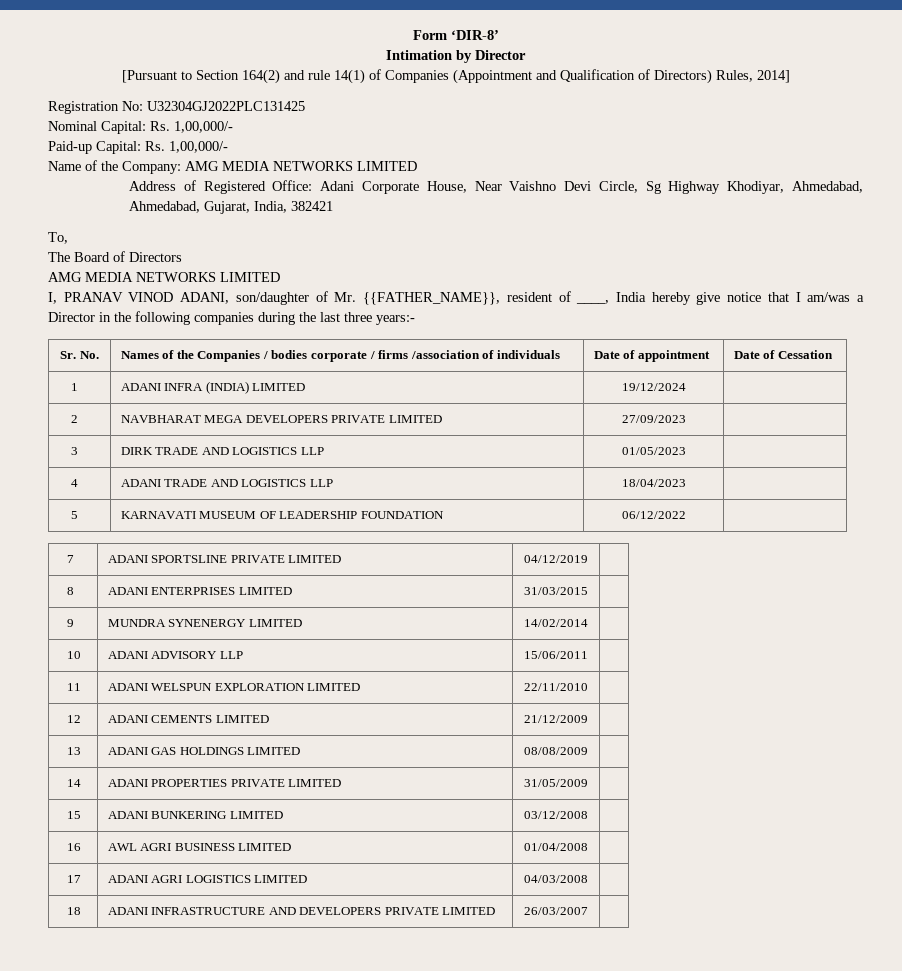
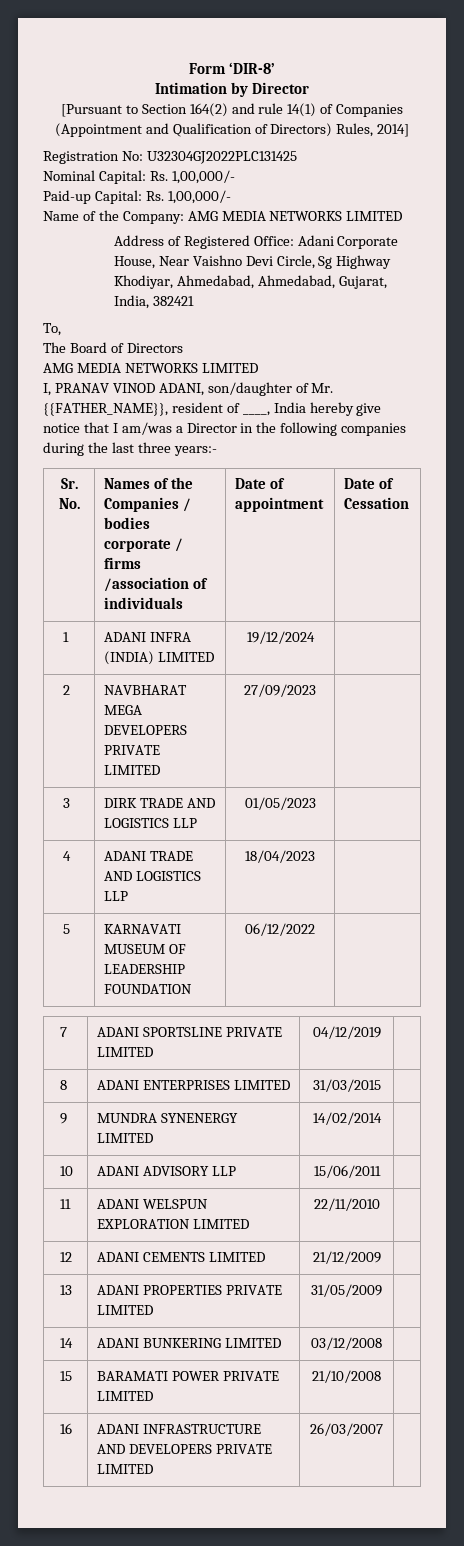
- 13 | ADANI GAS HOLDINGS LIMITED | 08/08/2009 |
- 14 | ADANI PROPERTIES PRIVATE LIMITED | 31/05/2009 |
+ 13 | ADANI PROPERTIES PRIVATE LIMITED | 31/05/2009 |
- 15 | ADANI BUNKERING LIMITED | 03/12/2008 |
+ 14 | ADANI BUNKERING LIMITED | 03/12/2008 |
- 16 | AWL AGRI BUSINESS LIMITED | 01/04/2008 |
- 17 | ADANI AGRI LOGISTICS LIMITED | 04/03/2008 |
- 18 | ADANI INFRASTRUCTURE AND DEVELOPERS PRIVATE LIMITED | 26/03/2007 |
+ 15 | BARAMATI POWER PRIVATE LIMITED | 21/10/2008 |
+ 16 | ADANI INFRASTRUCTURE AND DEVELOPERS PRIVATE LIMITED | 26/03/2007 |

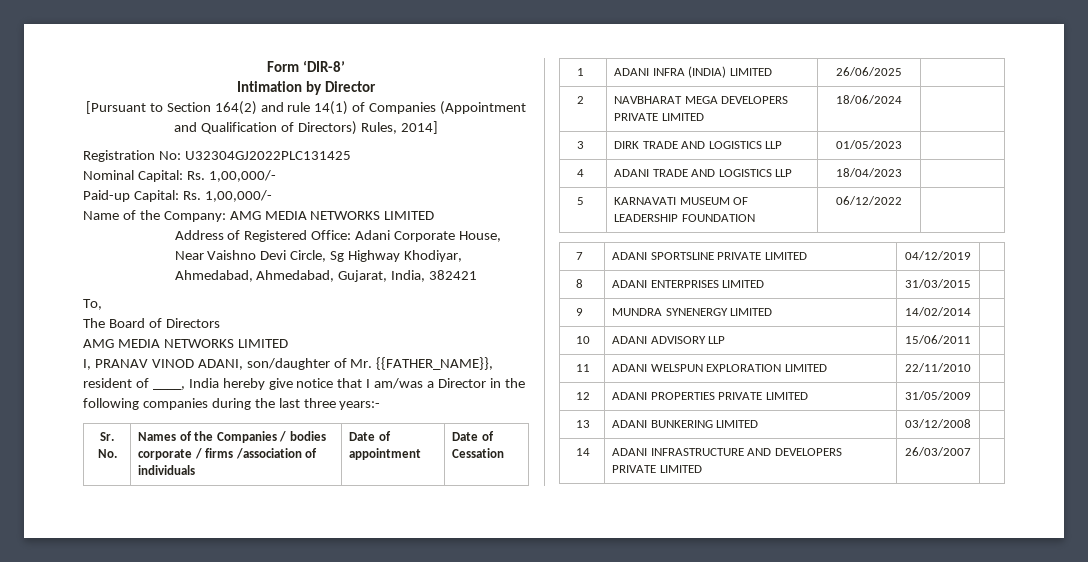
- 1 | ADANI INFRA (INDIA) LIMITED | 19/12/2024 |
+ 1 | ADANI INFRA (INDIA) LIMITED | 26/06/2025 |
- 2 | NAVBHARAT MEGA DEVELOPERS PRIVATE LIMITED | 27/09/2023 |
+ 2 | NAVBHARAT MEGA DEVELOPERS PRIVATE LIMITED | 18/06/2024 |
- 12 | ADANI CEMENTS LIMITED | 21/12/2009 |
- 13 | ADANI PROPERTIES PRIVATE LIMITED | 31/05/2009 |
+ 12 | ADANI PROPERTIES PRIVATE LIMITED | 31/05/2009 |
- 14 | ADANI BUNKERING LIMITED | 03/12/2008 |
+ 13 | ADANI BUNKERING LIMITED | 03/12/2008 |
- 15 | BARAMATI POWER PRIVATE LIMITED | 21/10/2008 |
- 16 | ADANI INFRASTRUCTURE AND DEVELOPERS PRIVATE LIMITED | 26/03/2007 |
+ 14 | ADANI INFRASTRUCTURE AND DEVELOPERS PRIVATE LIMITED | 26/03/2007 |

